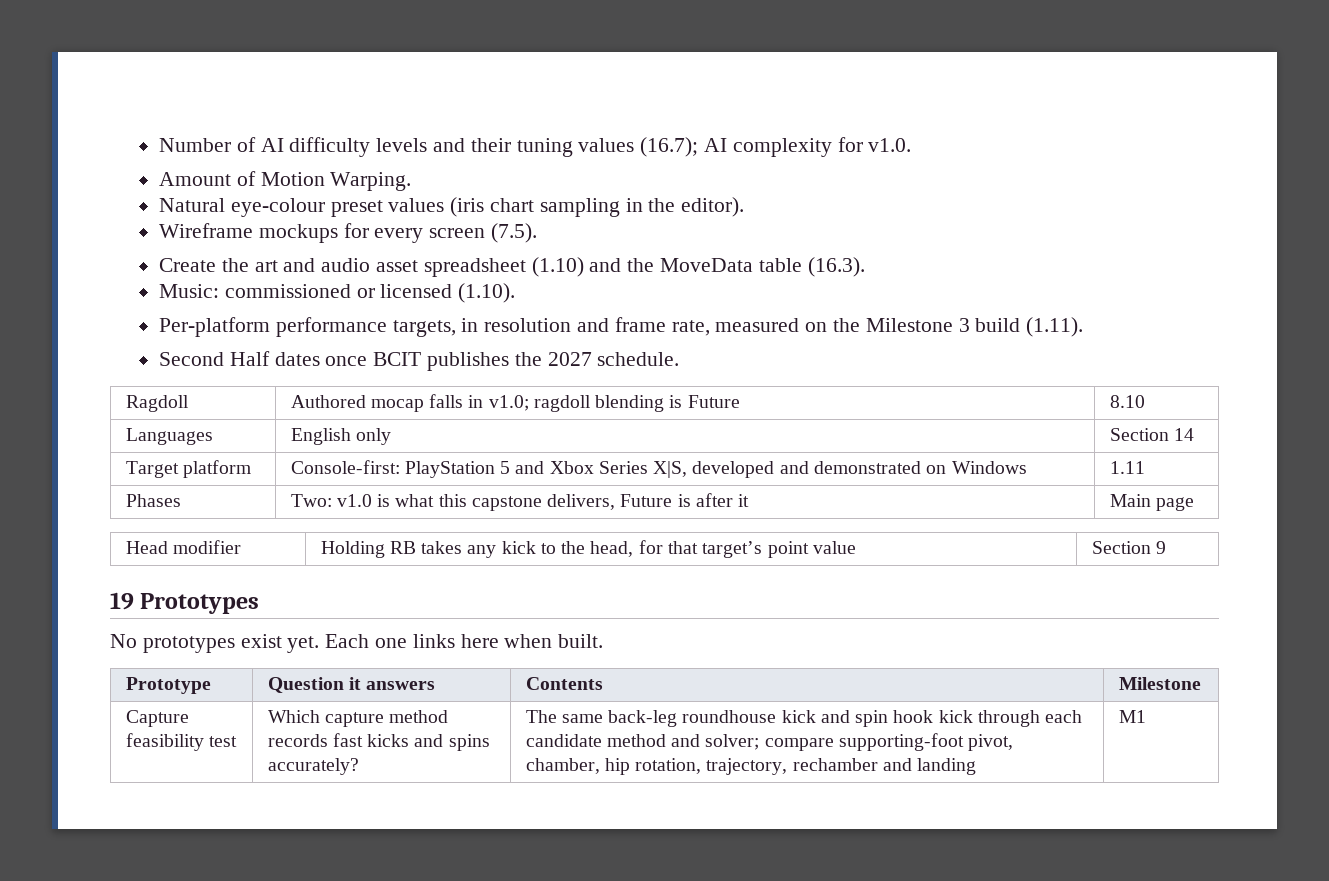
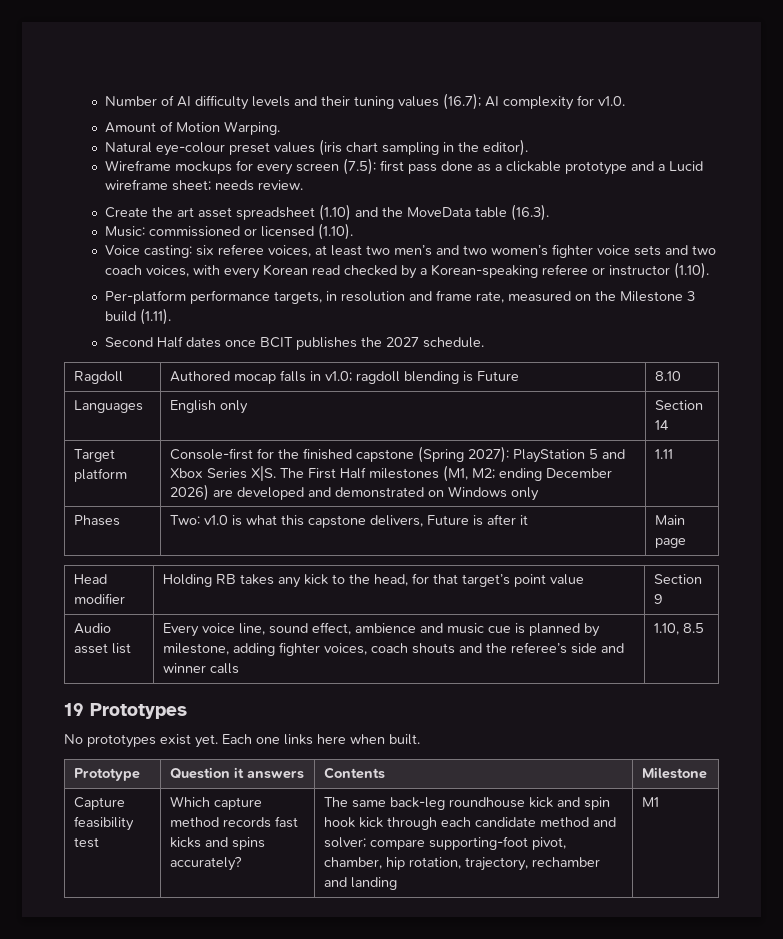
- Wireframe mockups for every screen (7.5).
+ Wireframe mockups for every screen (7.5): first pass done as a clickable prototype and a Lucid wireframe sheet; needs review.
- Create the art and audio asset spreadsheet (1.10) and the MoveData table (16.3).
+ Create the art asset spreadsheet (1.10) and the MoveData table (16.3).
+ Voice casting: six referee voices, at least two men’s and two women’s fighter voice sets and two coach voices, with every Korean read checked by a Korean-speaking referee or instructor (1.10).
- Target platform | Console-first: PlayStation 5 and Xbox Series X|S, developed and demonstrated on Windows | 1.11
+ Target platform | Console-first for the finished capstone (Spring 2027): PlayStation 5 and Xbox Series X|S. The First Half milestones (M1, M2; ending December 2026) are developed and demonstrated on Windows only | 1.11
+ Audio asset list | Every voice line, sound effect, ambience and music cue is planned by milestone, adding fighter voices, coach shouts and the referee’s side and winner calls | 1.10, 8.5

